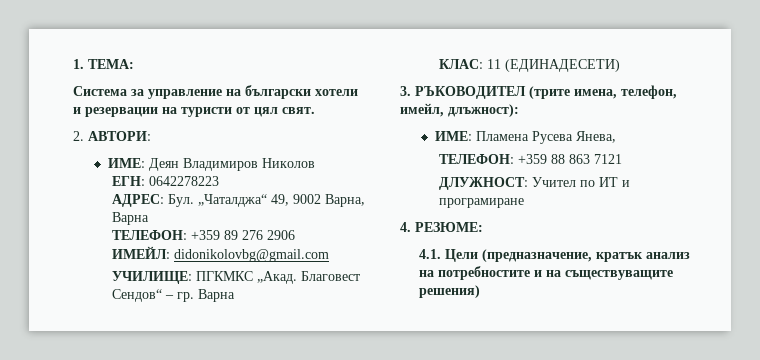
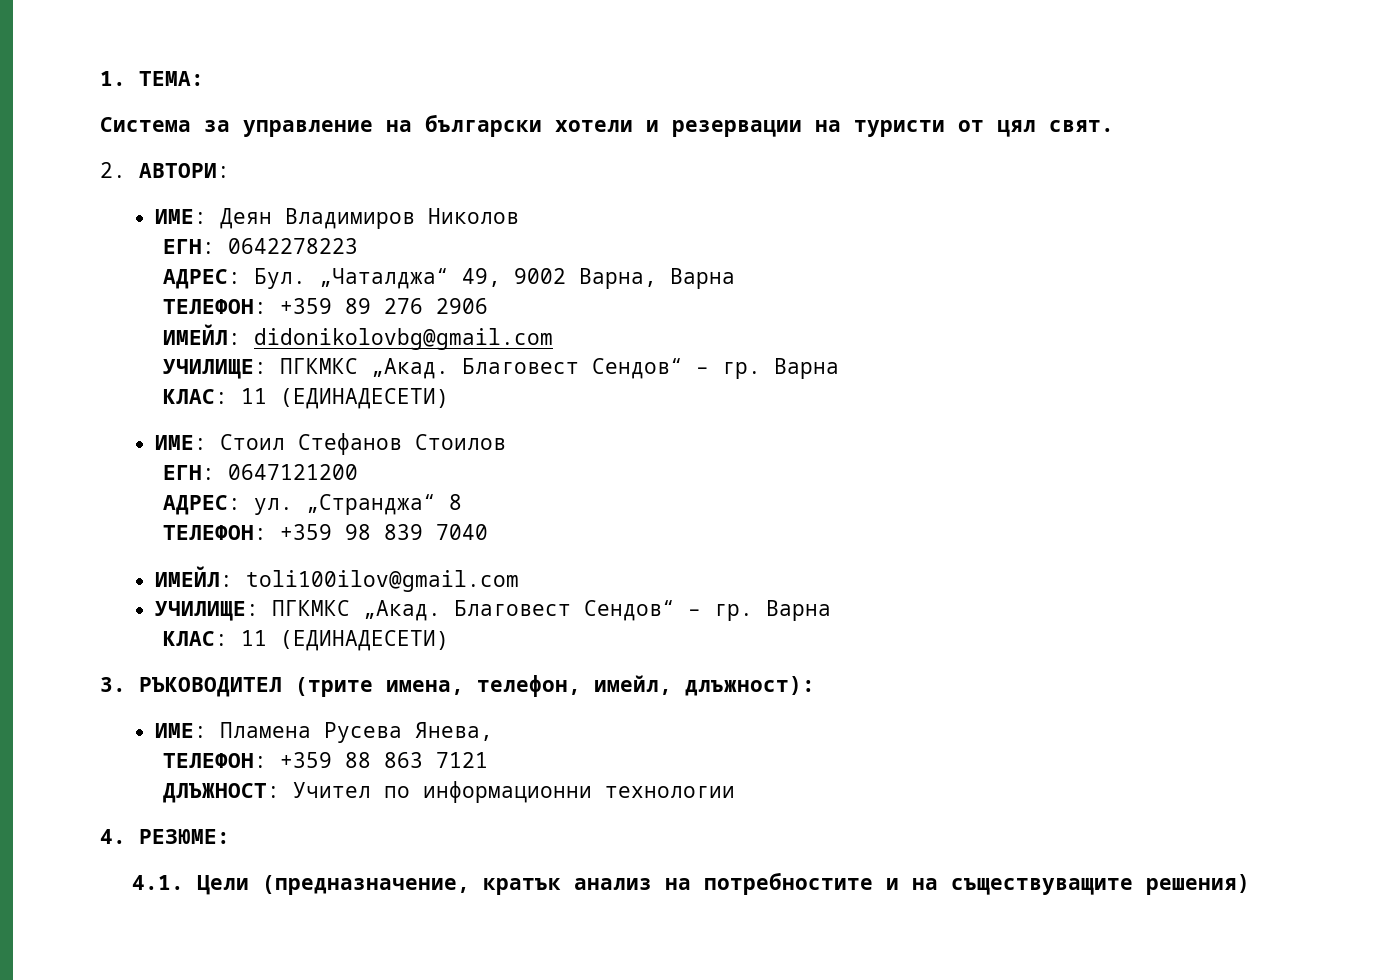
+ ИМЕ: Стоил Стефанов Стоилов
+ ЕГН: 0647121200
+ АДРЕС: ул. „Странджа“ 8
+ ТЕЛЕФОН: +359 98 839 7040
+ ИМЕЙЛ: toli100ilov@gmail.com
+ УЧИЛИЩЕ: ПГКМКС „Акад. Благовест Сендов“ – гр. Варна
+ КЛАС: 11 (ЕДИНАДЕСЕТИ)
- ДЛУЖНОСТ: Учител по ИТ и програмиране
+ ДЛЪЖНОСТ: Учител по информационни технологии

